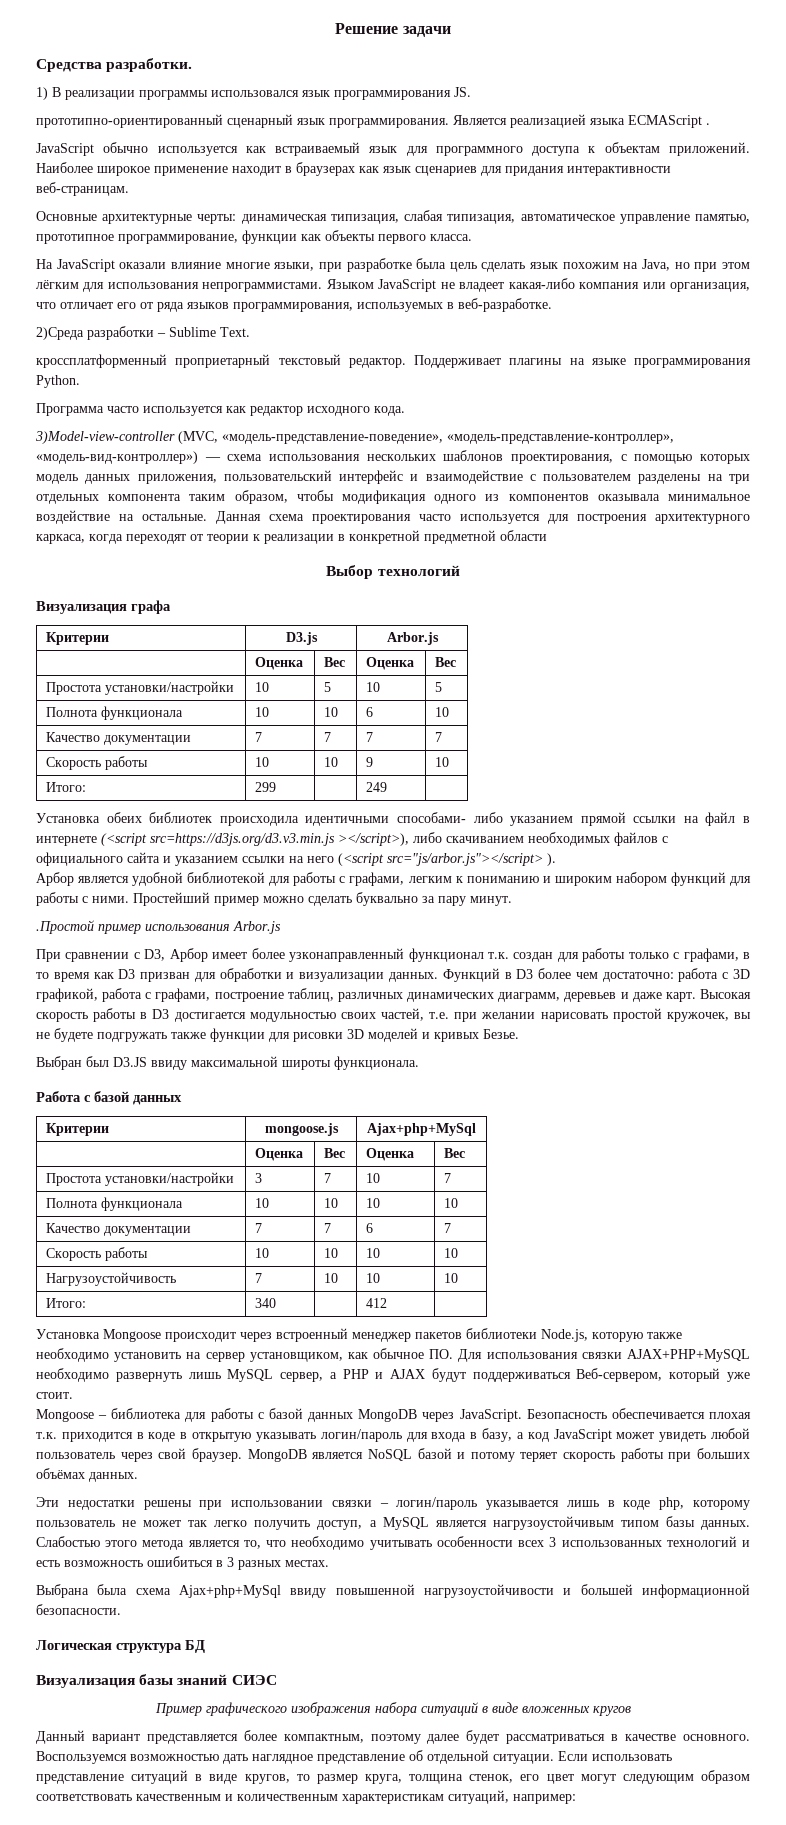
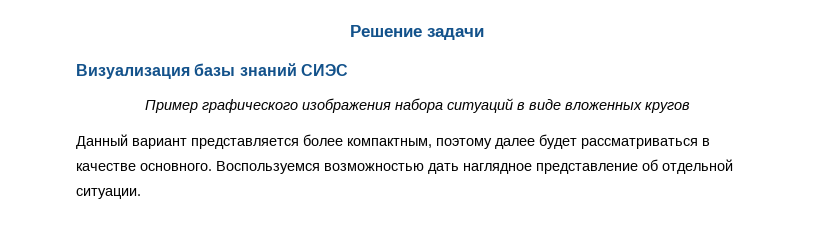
- Средства разработки.
- 1) В реализации программы использовался язык программирования JS.
- прототипно-ориентированный сценарный язык программирования. Является реализацией языка ECMAScript .
- JavaScript обычно используется как встраиваемый язык для программного доступа к объектам приложений. Наиболее широкое применение находит в браузерах как язык сценариев для придания интерактивности веб-страницам.
- Основные архитектурные черты: динамическая типизация, слабая типизация, автоматическое управление памятью, прототипное программирование, функции как объекты первого класса.
- На JavaScript оказали влияние многие языки, при разработке была цель сделать язык похожим на Java, но при этом лёгким для использования непрограммистами. Языком JavaScript не владеет какая-либо компания или организация, что отличает его от ряда языков программирования, используемых в веб-разработке.
- 2)Среда разработки – Sublime Text.
- кроссплатформенный проприетарный текстовый редактор. Поддерживает плагины на языке программирования Python.
- Программа часто используется как редактор исходного кода.
- 3)Model-view-controller (MVC, «модель-представление-поведение», «модель-представление-контроллер», «модель-вид-контроллер») — схема использования нескольких шаблонов проектирования, с помощью которых модель данных приложения, пользовательский интерфейс и взаимодействие с пользователем разделены на три отдельных компонента таким образом, чтобы модификация одного из компонентов оказывала минимальное воздействие на остальные. Данная схема проектирования часто используется для построения архитектурного каркаса, когда переходят от теории к реализации в конкретной предметной области
- Выбор технологий
- Визуализация графа
- Критерии | D3.js | Arbor.js
- | Оценка | Вес | Оценка | Вес
- Простота установки/настройки | 10 | 5 | 10 | 5
- Полнота функционала | 10 | 10 | 6 | 10
- Качество документации | 7 | 7 | 7 | 7
- Скорость работы | 10 | 10 | 9 | 10
- Итого: | 299 | | 249 |
- Установка обеих библиотек происходила идентичными способами- либо указанием прямой ссылки на файл в интернете (<script src=https://d3js.org/d3.v3.min.js ></script>), либо скачиванием необходимых файлов с официального сайта и указанием ссылки на него (<script src="js/arbor.js"></script> ).
- Арбор является удобной библиотекой для работы с графами, легким к пониманию и широким набором функций для работы с ними. Простейший пример можно сделать буквально за пару минут.
- .Простой пример использования Arbor.js
- При сравнении c D3, Арбор имеет более узконаправленный функционал т.к. создан для работы только с графами, в то время как D3 призван для обработки и визуализации данных. Функций в D3 более чем достаточно: работа с 3D графикой, работа с графами, построение таблиц, различных динамических диаграмм, деревьев и даже карт. Высокая скорость работы в D3 достигается модульностью своих частей, т.е. при желании нарисовать простой кружочек, вы не будете подгружать также функции для рисовки 3D моделей и кривых Безье.
- Выбран был D3.JS ввиду максимальной широты функционала.
- Работа с базой данных
- Критерии | mongoose.js | Ajax+php+MySql
- | Оценка | Вес | Оценка | Вес
- Простота установки/настройки | 3 | 7 | 10 | 7
- Полнота функционала | 10 | 10 | 10 | 10
- Качество документации | 7 | 7 | 6 | 7
- Скорость работы | 10 | 10 | 10 | 10
- Нагрузоустойчивость | 7 | 10 | 10 | 10
- Итого: | 340 | | 412 |
- Установка Mongoose происходит через встроенный менеджер пакетов библиотеки Node.js, которую также необходимо установить на сервер установщиком, как обычное ПО. Для использования связки AJAX+PHP+MySQL необходимо развернуть лишь MySQL сервер, а PHP и AJAX будут поддерживаться Веб-сервером, который уже стоит.
- Mongoose – библиотека для работы с базой данных MongoDB через JavaScript. Безопасность обеспечивается плохая т.к. приходится в коде в открытую указывать логин/пароль для входа в базу, а код JavaScript может увидеть любой пользователь через свой браузер. MongoDB является NoSQL базой и потому теряет скорость работы при больших объёмах данных.
- Эти недостатки решены при использовании связки – логин/пароль указывается лишь в коде php, которому пользователь не может так легко получить доступ, а MySQL является нагрузоустойчивым типом базы данных. Слабостью этого метода является то, что необходимо учитывать особенности всех 3 использованных технологий и есть возможность ошибиться в 3 разных местах.
- Выбрана была схема Ajax+php+MySql ввиду повышенной нагрузоустойчивости и большей информационной безопасности.
- Логическая структура БД
- Если использовать представление ситуаций в виде кругов, то размер круга, толщина стенок, его цвет могут следующим образом соответствовать качественным и количественным характеристикам ситуаций, например:

